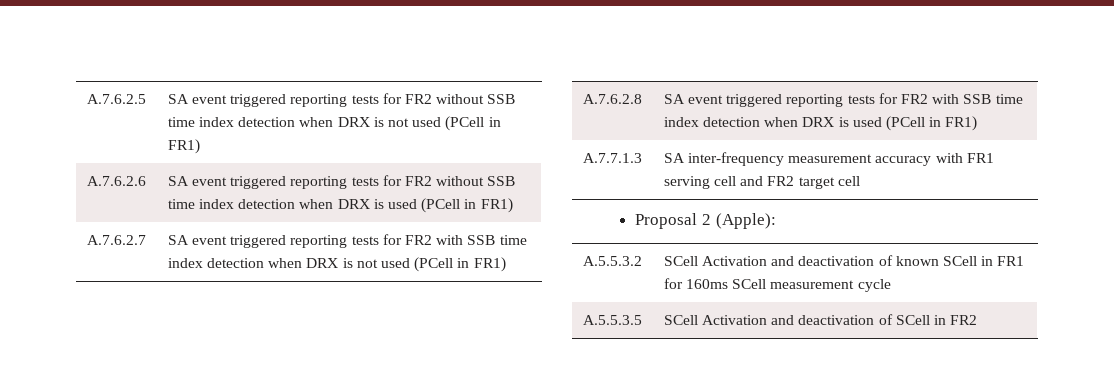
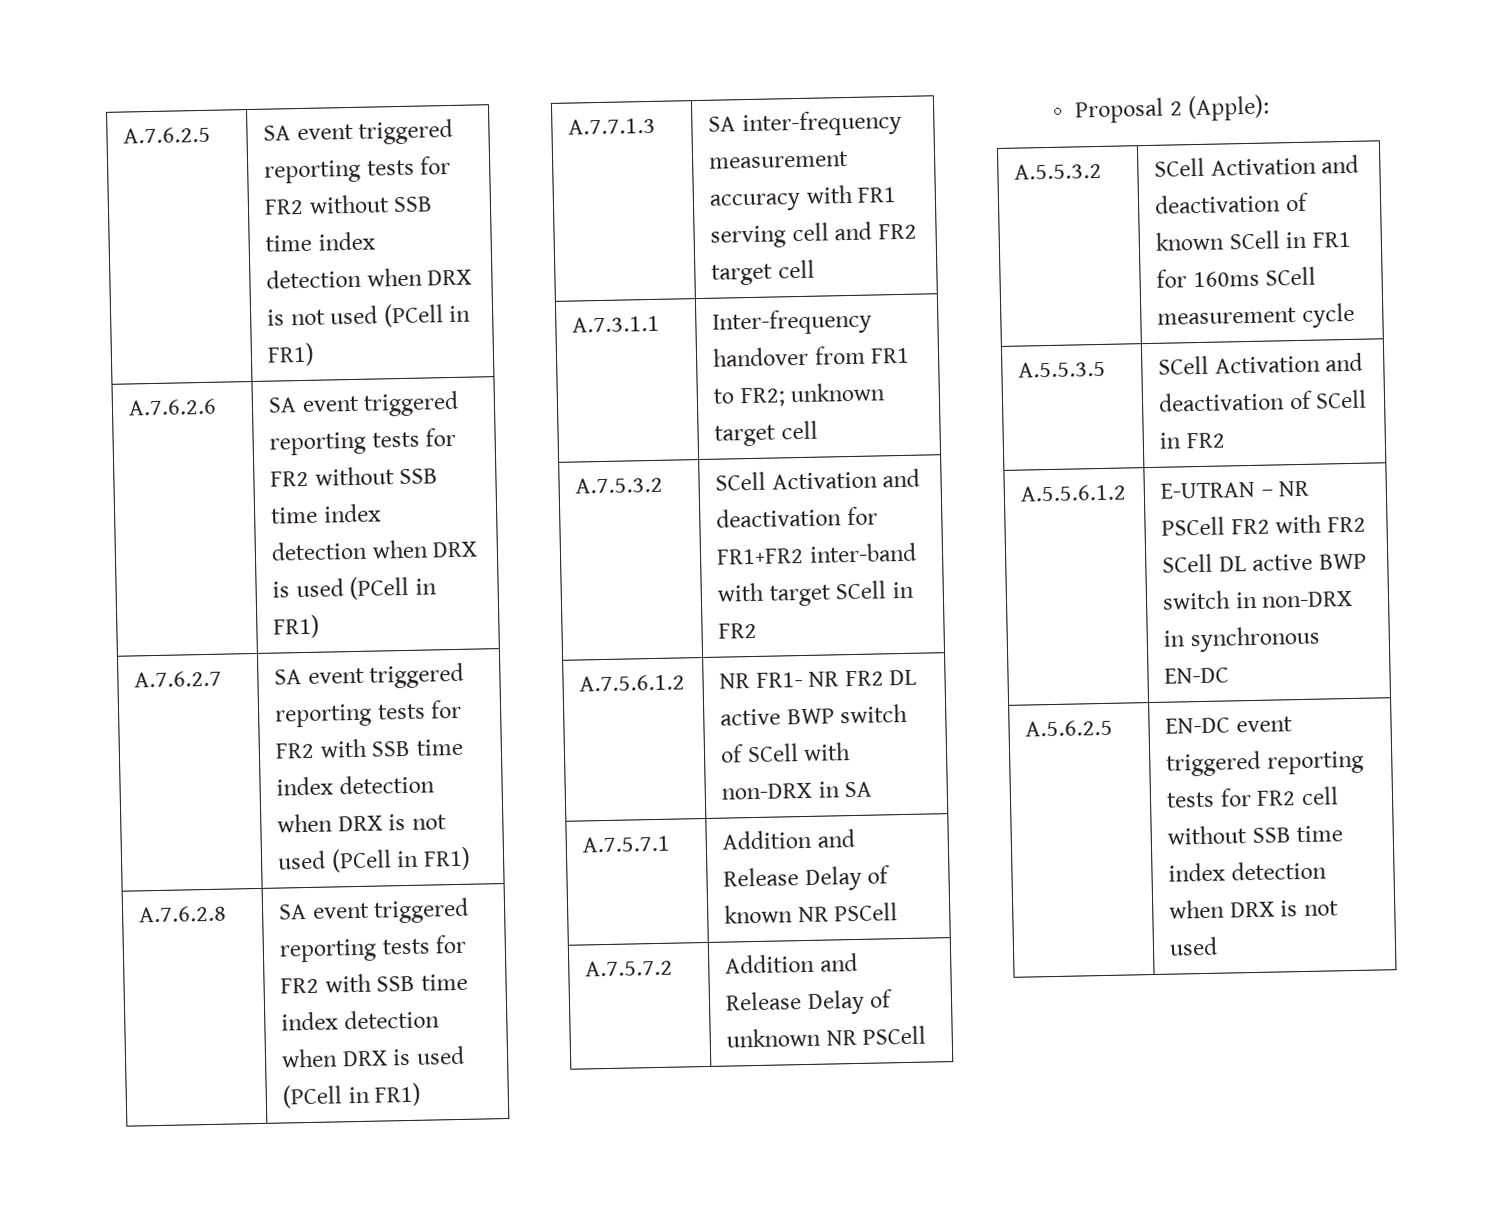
+ A.7.3.1.1 | Inter-frequency handover from FR1 to FR2; unknown target cell
+ A.7.5.3.2 | SCell Activation and deactivation for FR1+FR2 inter-band with target SCell in FR2
+ A.7.5.6.1.2 | NR FR1- NR FR2 DL active BWP switch of SCell with non-DRX in SA
+ A.7.5.7.1 | Addition and Release Delay of known NR PSCell
+ A.7.5.7.2 | Addition and Release Delay of unknown NR PSCell
+ A.5.5.6.1.2 | E-UTRAN – NR PSCell FR2 with FR2 SCell DL active BWP switch in non-DRX in synchronous EN-DC
+ A.5.6.2.5 | EN-DC event triggered reporting tests for FR2 cell without SSB time index detection when DRX is not used

